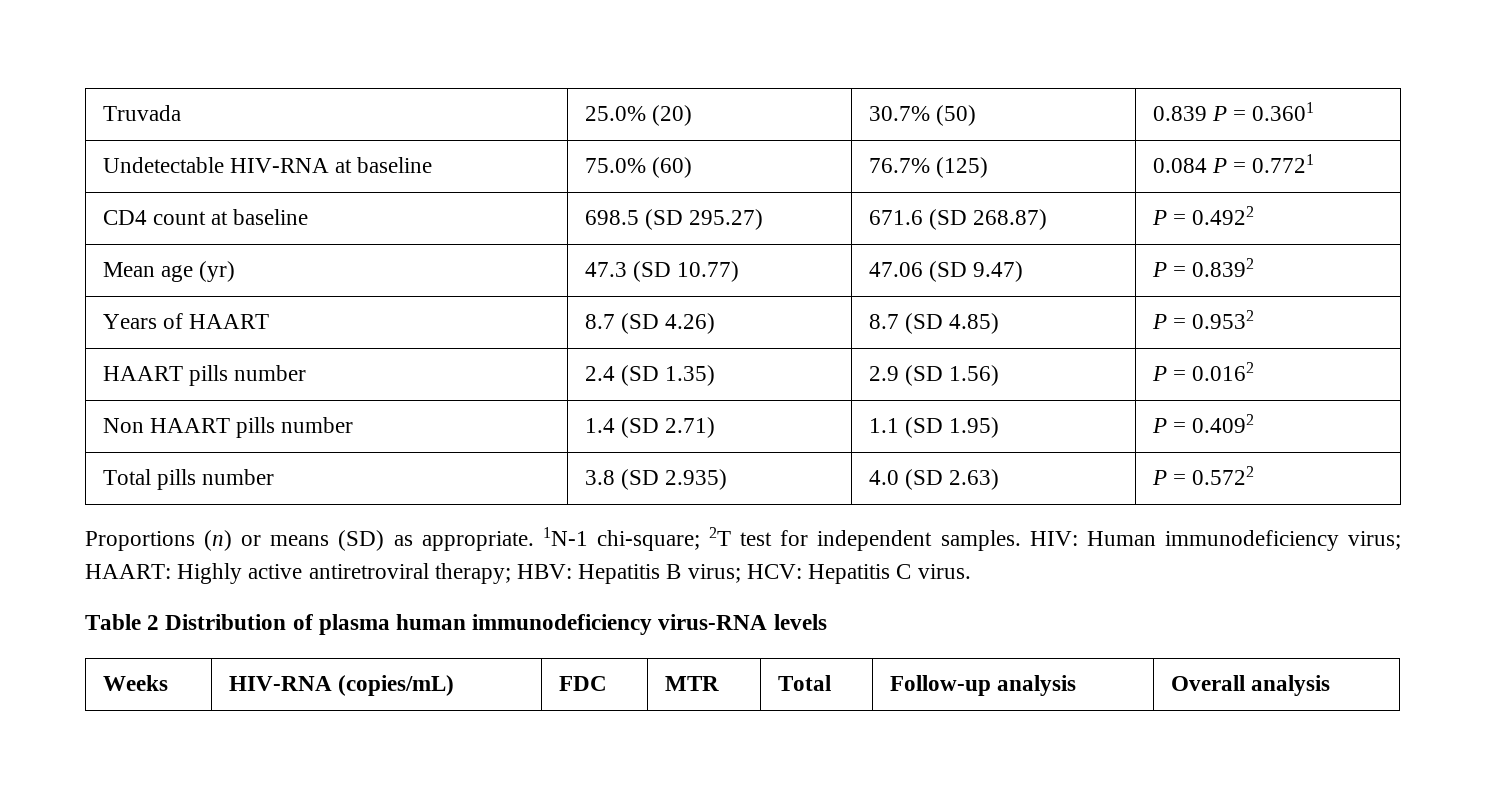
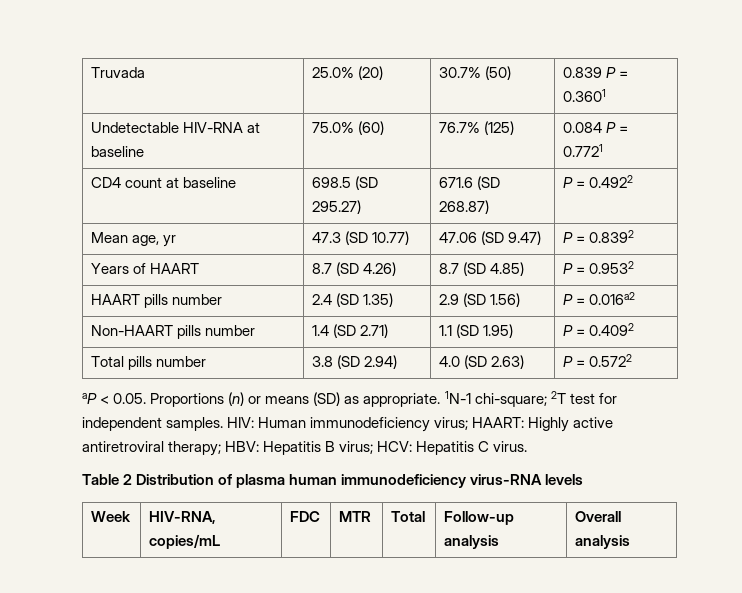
- Mean age (yr) | 47.3 (SD 10.77) | 47.06 (SD 9.47) | P = 0.8392
+ Mean age, yr | 47.3 (SD 10.77) | 47.06 (SD 9.47) | P = 0.8392
- HAART pills number | 2.4 (SD 1.35) | 2.9 (SD 1.56) | P = 0.0162
- Non HAART pills number | 1.4 (SD 2.71) | 1.1 (SD 1.95) | P = 0.4092
+ HAART pills number | 2.4 (SD 1.35) | 2.9 (SD 1.56) | P = 0.016a2
+ Non-HAART pills number | 1.4 (SD 2.71) | 1.1 (SD 1.95) | P = 0.4092
- Total pills number | 3.8 (SD 2.935) | 4.0 (SD 2.63) | P = 0.5722
+ Total pills number | 3.8 (SD 2.94) | 4.0 (SD 2.63) | P = 0.5722
- Proportions (n) or means (SD) as appropriate.
+ aP < 0.05. Proportions (n) or means (SD) as appropriate.
- Weeks | HIV-RNA (copies/mL) | FDC | MTR | Total | Follow-up analysis | Overall analysis
+ Week | HIV-RNA, copies/mL | FDC | MTR | Total | Follow-up analysis | Overall analysis

